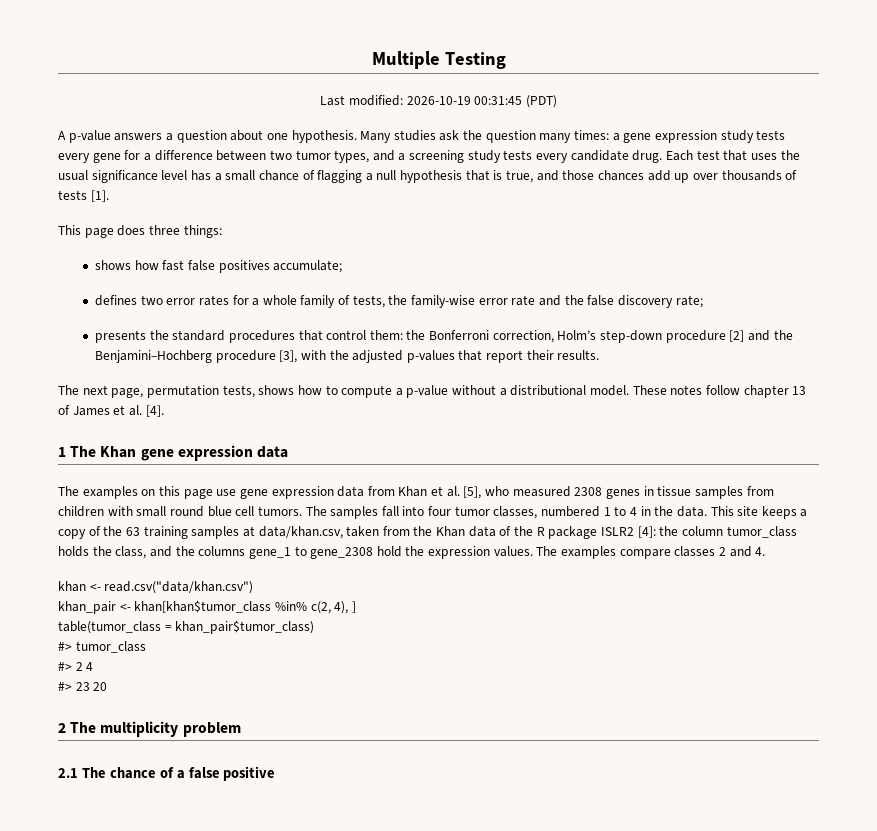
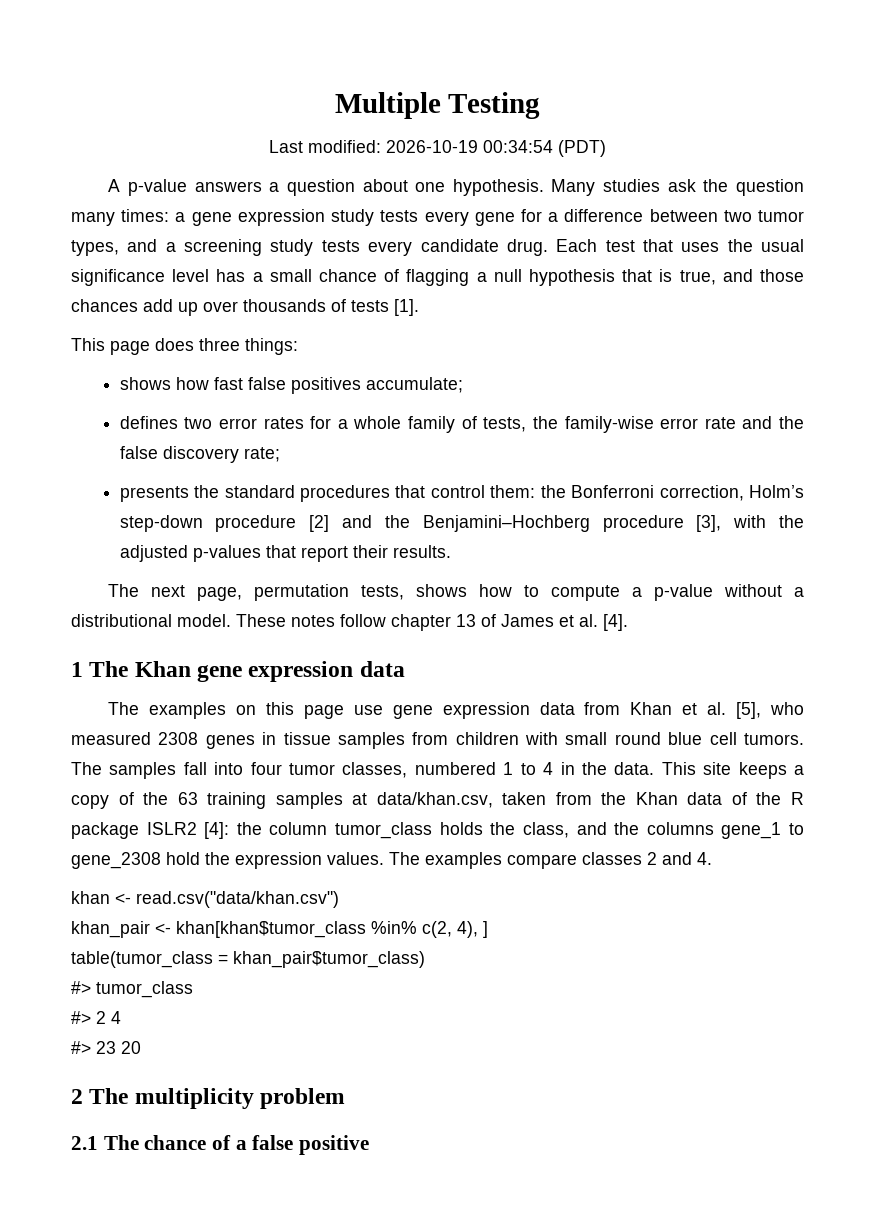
- Last modified: 2026-10-19 00:31:45 (PDT)
+ Last modified: 2026-10-19 00:34:54 (PDT)

